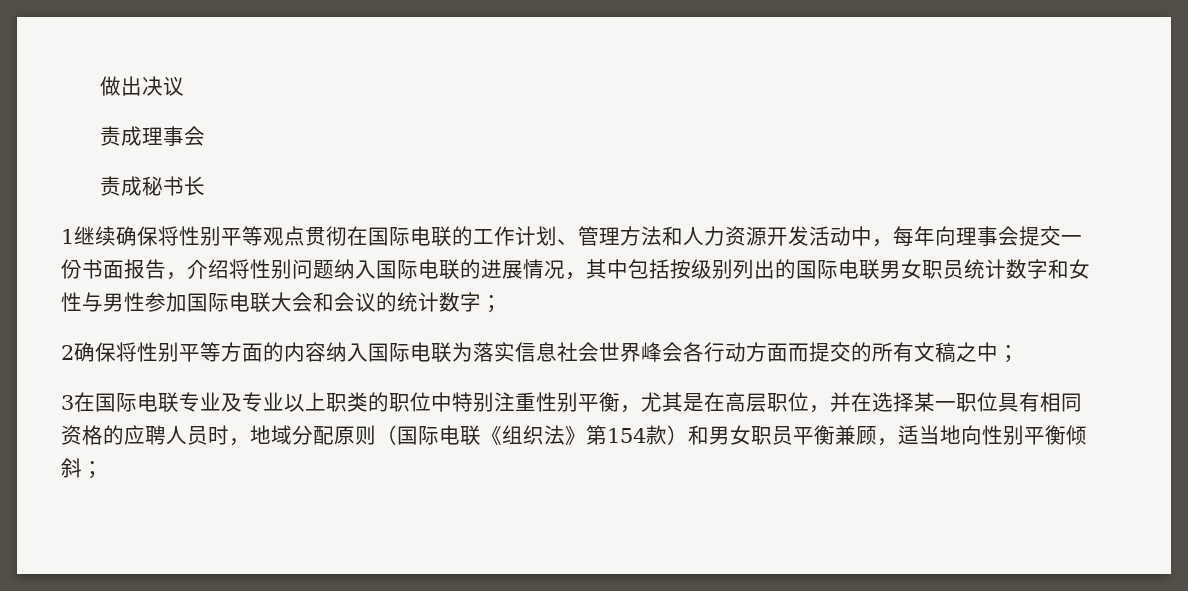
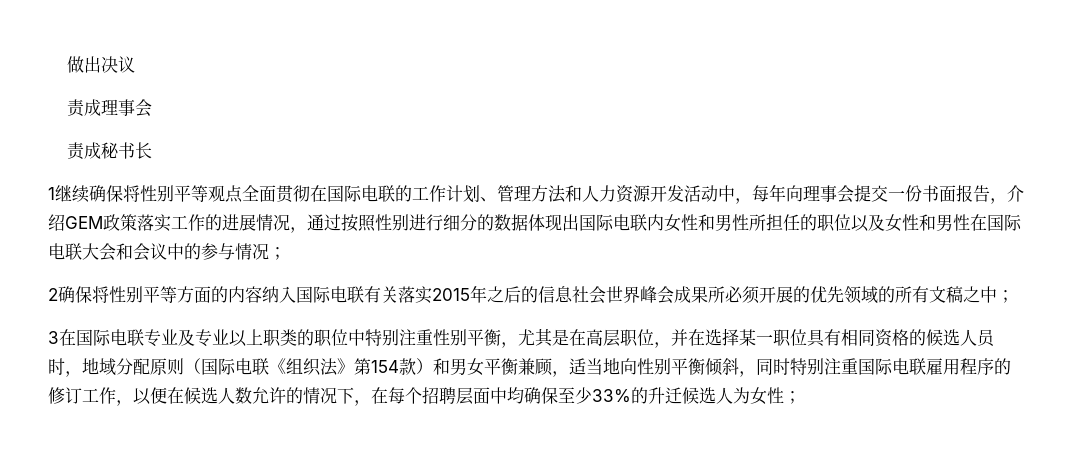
- 1继续确保将性别平等观点贯彻在国际电联的工作计划、管理方法和人力资源开发活动中，每年向理事会提交一份书面报告，介绍将性别问题纳入国际电联的进展情况，其中包括按级别列出的国际电联男女职员统计数字和女性与男性参加国际电联大会和会议的统计数字；
+ 1继续确保将性别平等观点全面贯彻在国际电联的工作计划、管理方法和人力资源开发活动中，每年向理事会提交一份书面报告，介绍GEM政策落实工作的进展情况，通过按照性别进行细分的数据体现出国际电联内女性和男性所担任的职位以及女性和男性在国际电联大会和会议中的参与情况；
- 2确保将性别平等方面的内容纳入国际电联为落实信息社会世界峰会各行动方面而提交的所有文稿之中；
+ 2确保将性别平等方面的内容纳入国际电联有关落实2015年之后的信息社会世界峰会成果所必须开展的优先领域的所有文稿之中；
- 3在国际电联专业及专业以上职类的职位中特别注重性别平衡，尤其是在高层职位，并在选择某一职位具有相同资格的应聘人员时，地域分配原则（国际电联《组织法》第154款）和男女职员平衡兼顾，适当地向性别平衡倾斜；
+ 3在国际电联专业及专业以上职类的职位中特别注重性别平衡，尤其是在高层职位，并在选择某一职位具有相同资格的候选人员时，地域分配原则（国际电联《组织法》第154款）和男女平衡兼顾，适当地向性别平衡倾斜，同时特别注重国际电联雇用程序的修订工作，以便在候选人数允许的情况下，在每个招聘层面中均确保至少33%的升迁候选人为女性；

